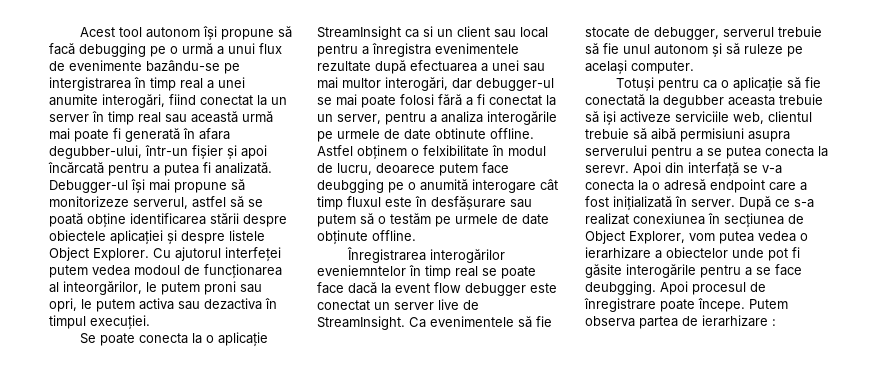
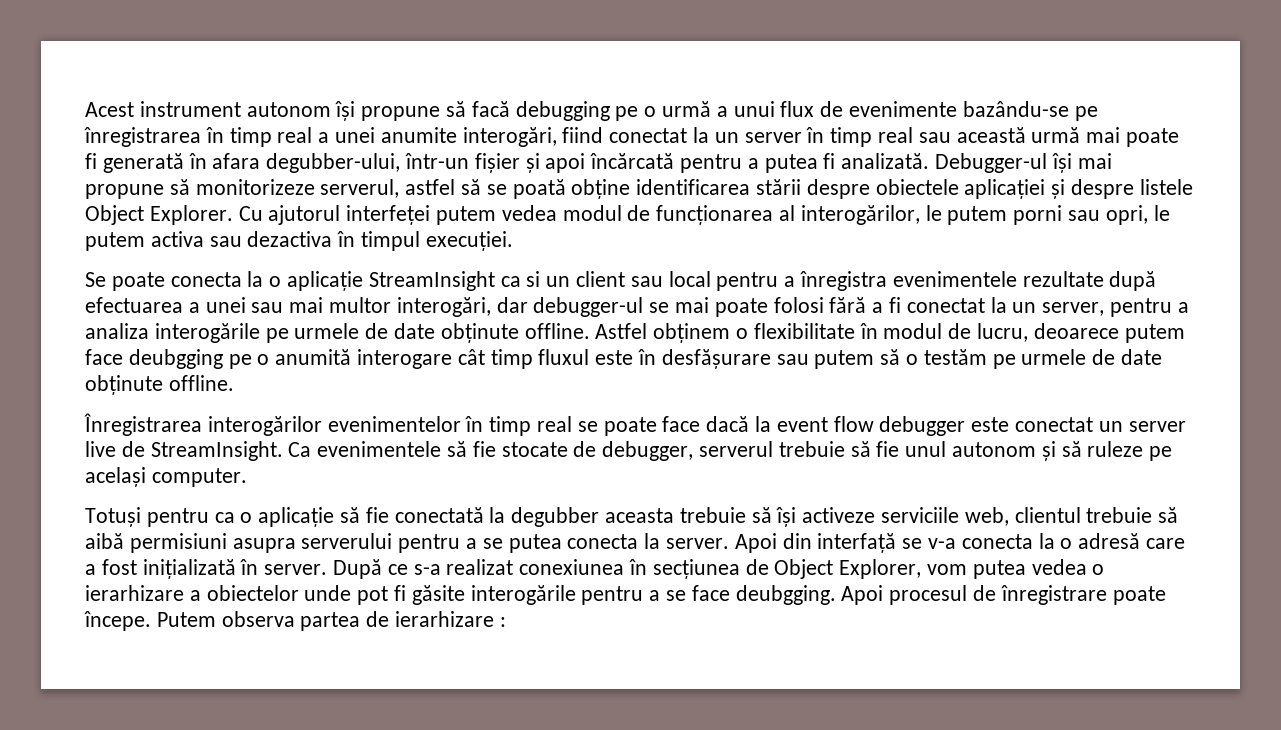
- Acest tool autonom își propune să facă debugging pe o urmă a unui flux de evenimente bazându-se pe intergistrarea în timp real a unei anumite interogări, fiind conectat la un server în timp real sau această urmă mai poate fi generată în afara degubber-ului, într-un fișier și apoi încărcată pentru a putea fi analizată.
+ Acest instrument autonom își propune să facă debugging pe o urmă a unui flux de evenimente bazându-se pe înregistrarea în timp real a unei anumite interogări, fiind conectat la un server în timp real sau această urmă mai poate fi generată în afara degubber-ului, într-un fișier și apoi încărcată pentru a putea fi analizată.
- Cu ajutorul interfeței putem vedea modoul de funcționarea al inteorgărilor, le putem proni sau opri, le putem activa sau dezactiva în timpul execuției.
+ Cu ajutorul interfeței putem vedea modul de funcționarea al interogărilor, le putem porni sau opri, le putem activa sau dezactiva în timpul execuției.
- Se poate conecta la o aplicație StreamInsight ca si un client sau local pentru a înregistra evenimentele rezultate după efectuarea a unei sau mai multor interogări, dar debugger-ul se mai poate folosi fără a fi conectat la un server, pentru a analiza interogările pe urmele de date obtinute offline.
+ Se poate conecta la o aplicație StreamInsight ca si un client sau local pentru a înregistra evenimentele rezultate după efectuarea a unei sau mai multor interogări, dar debugger-ul se mai poate folosi fără a fi conectat la un server, pentru a analiza interogările pe urmele de date obținute offline.
- Astfel obținem o felxibilitate în modul de lucru, deoarece putem face deubgging pe o anumită interogare cât timp fluxul este în desfășurare sau putem să o testăm pe urmele de date obținute offline.
+ Astfel obținem o flexibilitate în modul de lucru, deoarece putem face deubgging pe o anumită interogare cât timp fluxul este în desfășurare sau putem să o testăm pe urmele de date obținute offline.
- Înregistrarea interogărilor eveniemntelor în timp real se poate face dacă la event flow debugger este conectat un server live de StreamInsight.
+ Înregistrarea interogărilor evenimentelor în timp real se poate face dacă la event flow debugger este conectat un server live de StreamInsight.
- Totuși pentru ca o aplicație să fie conectată la degubber aceasta trebuie să iși activeze serviciile web, clientul trebuie să aibă permisiuni asupra serverului pentru a se putea conecta la serevr.
+ Totuși pentru ca o aplicație să fie conectată la degubber aceasta trebuie să își activeze serviciile web, clientul trebuie să aibă permisiuni asupra serverului pentru a se putea conecta la server.
- Apoi din interfață se v-a conecta la o adresă endpoint care a fost inițializată în server.
+ Apoi din interfață se v-a conecta la o adresă care a fost inițializată în server.

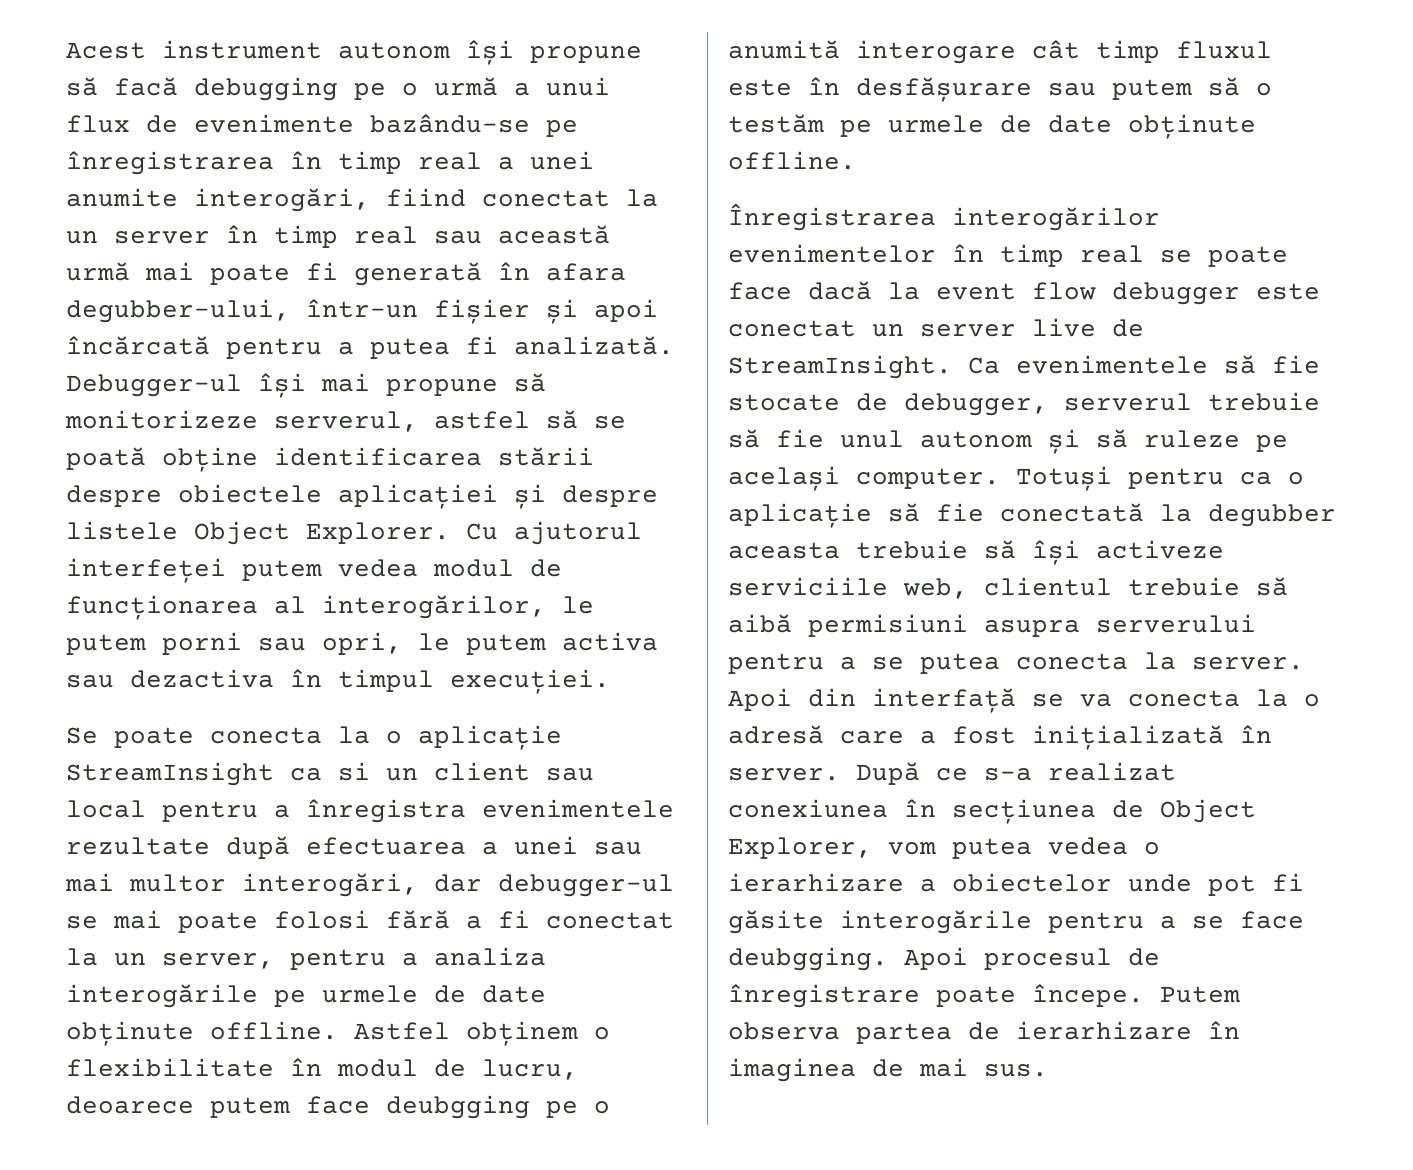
- Ca evenimentele să fie stocate de debugger, serverul trebuie să fie unul autonom și să ruleze pe același computer.
- Totuși pentru ca o aplicație să fie conectată la degubber aceasta trebuie să își activeze serviciile web, clientul trebuie să aibă permisiuni asupra serverului pentru a se putea conecta la server.
+ Ca evenimentele să fie stocate de debugger, serverul trebuie să fie unul autonom și să ruleze pe același computer. Totuși pentru ca o aplicație să fie conectată la degubber aceasta trebuie să își activeze serviciile web, clientul trebuie să aibă permisiuni asupra serverului pentru a se putea conecta la server.
- Apoi din interfață se v-a conecta la o adresă care a fost inițializată în server.
+ Apoi din interfață se va conecta la o adresă care a fost inițializată în server.
- Putem observa partea de ierarhizare :
+ Putem observa partea de ierarhizare în imaginea de mai sus.

